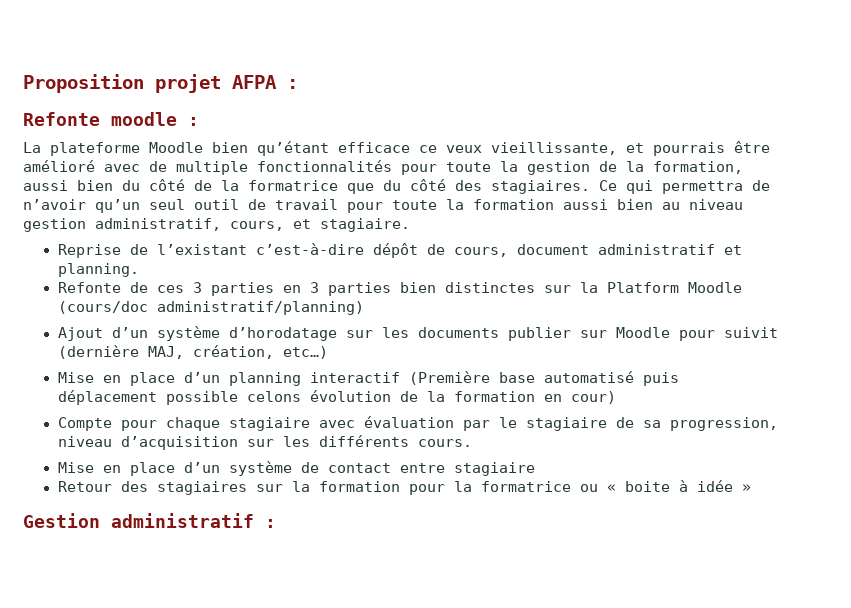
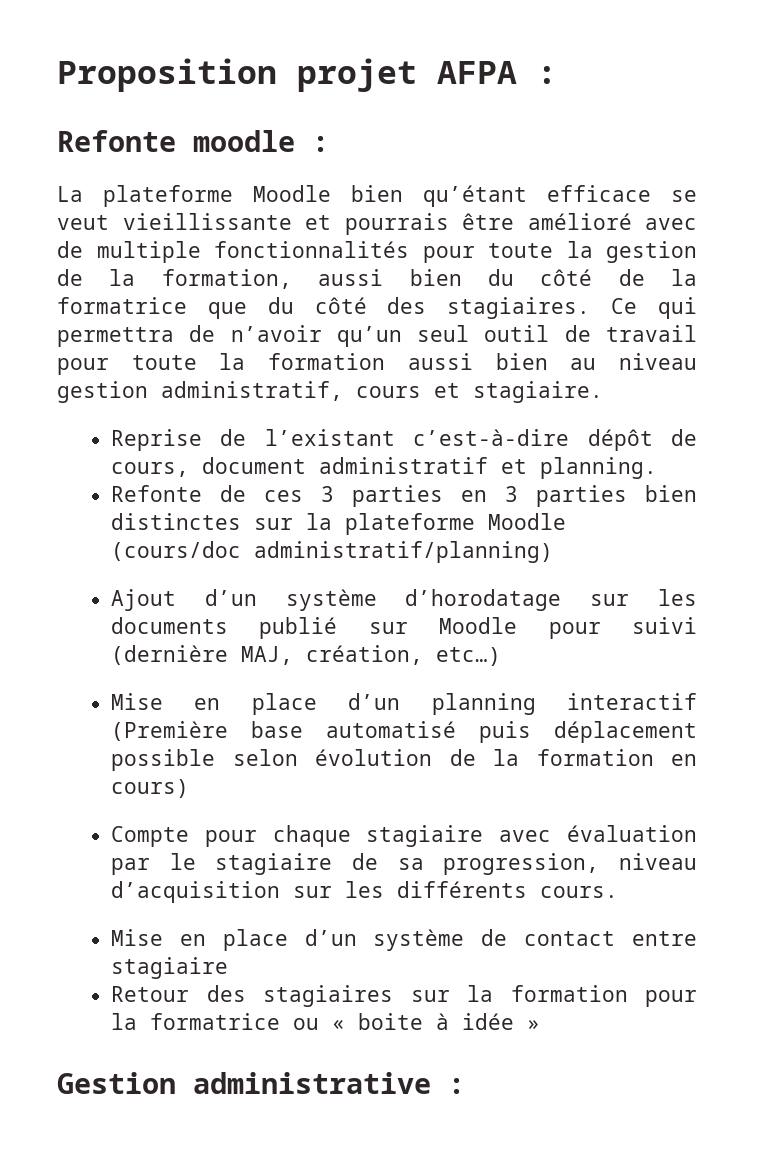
- La plateforme Moodle bien qu’étant efficace ce veux vieillissante, et pourrais être amélioré avec de multiple fonctionnalités pour toute la gestion de la formation, aussi bien du côté de la formatrice que du côté des stagiaires.
+ La plateforme Moodle bien qu’étant efficace se veut vieillissante et pourrais être amélioré avec de multiple fonctionnalités pour toute la gestion de la formation, aussi bien du côté de la formatrice que du côté des stagiaires.
- Ce qui permettra de n’avoir qu’un seul outil de travail pour toute la formation aussi bien au niveau gestion administratif, cours, et stagiaire.
+ Ce qui permettra de n’avoir qu’un seul outil de travail pour toute la formation aussi bien au niveau gestion administratif, cours et stagiaire.
- Refonte de ces 3 parties en 3 parties bien distinctes sur la Platform Moodle (cours/doc administratif/planning)
+ Refonte de ces 3 parties en 3 parties bien distinctes sur la plateforme Moodle (cours/doc administratif/planning)
- Ajout d’un système d’horodatage sur les documents publier sur Moodle pour suivit (dernière MAJ, création, etc…)
+ Ajout d’un système d’horodatage sur les documents publié sur Moodle pour suivi (dernière MAJ, création, etc…)
- Mise en place d’un planning interactif (Première base automatisé puis déplacement possible celons évolution de la formation en cour)
+ Mise en place d’un planning interactif (Première base automatisé puis déplacement possible selon évolution de la formation en cours)
- Gestion administratif :
+ Gestion administrative :

